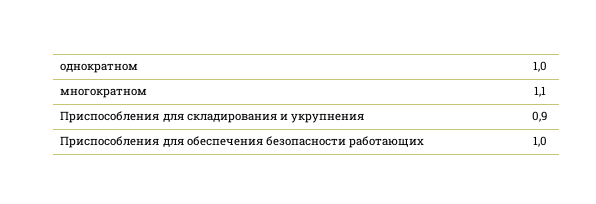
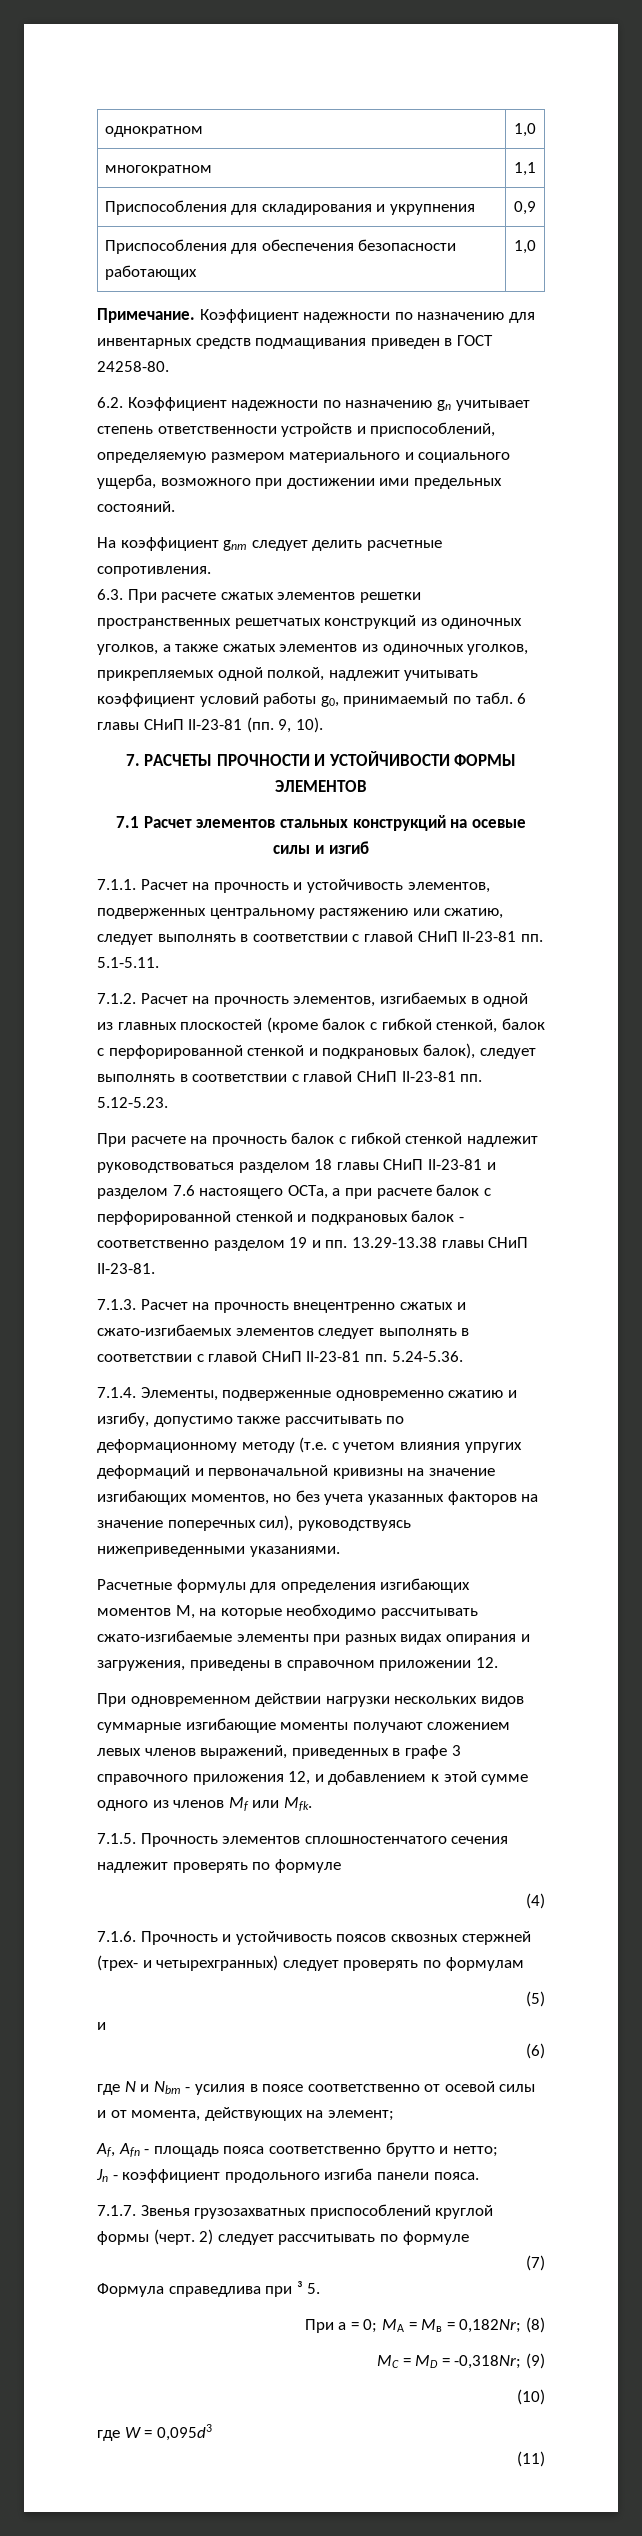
+ Примечание. Коэффициент надежности по назначению для инвентарных средств подмащивания приведен в ГОСТ 24258-80.
+ 6.2. Коэффициент надежности по назначению gn учитывает степень ответственности устройств и приспособлений, определяемую размером материального и социального ущерба, возможного при достижении ими предельных состояний.
+ На коэффициент gnm следует делить расчетные сопротивления.
+ 6.3. При расчете сжатых элементов решетки пространственных решетчатых конструкций из одиночных уголков, а также сжатых элементов из одиночных уголков, прикрепляемых одной полкой, надлежит учитывать коэффициент условий работы g0, принимаемый по табл. 6 главы СНиП II-23-81 (пп. 9, 10).
+ 7. РАСЧЕТЫ ПРОЧНОСТИ И УСТОЙЧИВОСТИ ФОРМЫ ЭЛЕМЕНТОВ
+ 7.1 Расчет элементов стальных конструкций на осевые силы и изгиб
+ 7.1.1. Расчет на прочность и устойчивость элементов, подверженных центральному растяжению или сжатию, следует выполнять в соответствии с главой СНиП II-23-81 пп. 5.1-5.11.
+ 7.1.2. Расчет на прочность элементов, изгибаемых в одной из главных плоскостей (кроме балок с гибкой стенкой, балок с перфорированной стенкой и подкрановых балок), следует выполнять в соответствии с главой СНиП II-23-81 пп. 5.12-5.23.
+ При расчете на прочность балок с гибкой стенкой надлежит руководствоваться разделом 18 главы СНиП II-23-81 и разделом 7.6 настоящего ОСТа, а при расчете балок с перфорированной стенкой и подкрановых балок - соответственно разделом 19 и пп. 13.29-13.38 главы СНиП II-23-81.
+ 7.1.3. Расчет на прочность внецентренно сжатых и сжато-изгибаемых элементов следует выполнять в соответствии с главой СНиП II-23-81 пп. 5.24-5.36.
+ 7.1.4. Элементы, подверженные одновременно сжатию и изгибу, допустимо также рассчитывать по деформационному методу (т.е. с учетом влияния упругих деформаций и первоначальной кривизны на значение изгибающих моментов, но без учета указанных факторов на значение поперечных сил), руководствуясь нижеприведенными указаниями.
+ Расчетные формулы для определения изгибающих моментов М, на которые необходимо рассчитывать сжато-изгибаемые элементы при разных видах опирания и загружения, приведены в справочном приложении 12.
+ При одновременном действии нагрузки нескольких видов суммарные изгибающие моменты получают сложением левых членов выражений, приведенных в графе 3 справочного приложения 12, и добавлением к этой сумме одного из членов Mf или Мfk.
+ 7.1.5. Прочность элементов сплошностенчатого сечения надлежит проверять по формуле
+ (4)
+ 7.1.6. Прочность и устойчивость поясов сквозных стержней (трех- и четырехгранных) следует проверять по формулам
+ (5)
+ и
+ (6)
+ где N и Nbm - усилия в поясе соответственно от осевой силы и от момента, действующих на элемент;
+ Af, Afn - площадь пояса соответственно брутто и нетто;
+ Jn - коэффициент продольного изгиба панели пояса.
+ 7.1.7. Звенья грузозахватных приспособлений круглой формы (черт. 2) следует рассчитывать по формуле
+ (7)
+ Формула справедлива при ³ 5.
+ При a = 0; МА = Мв = 0,182Nr; (8)
+ MC = MD = -0,318Nr; (9)
+ (10)
+ где W = 0,095d3
+ (11)

